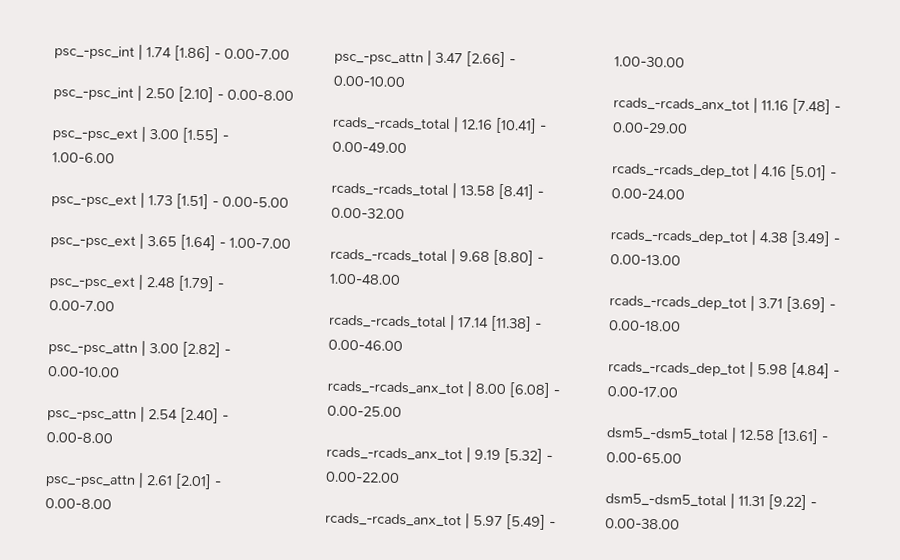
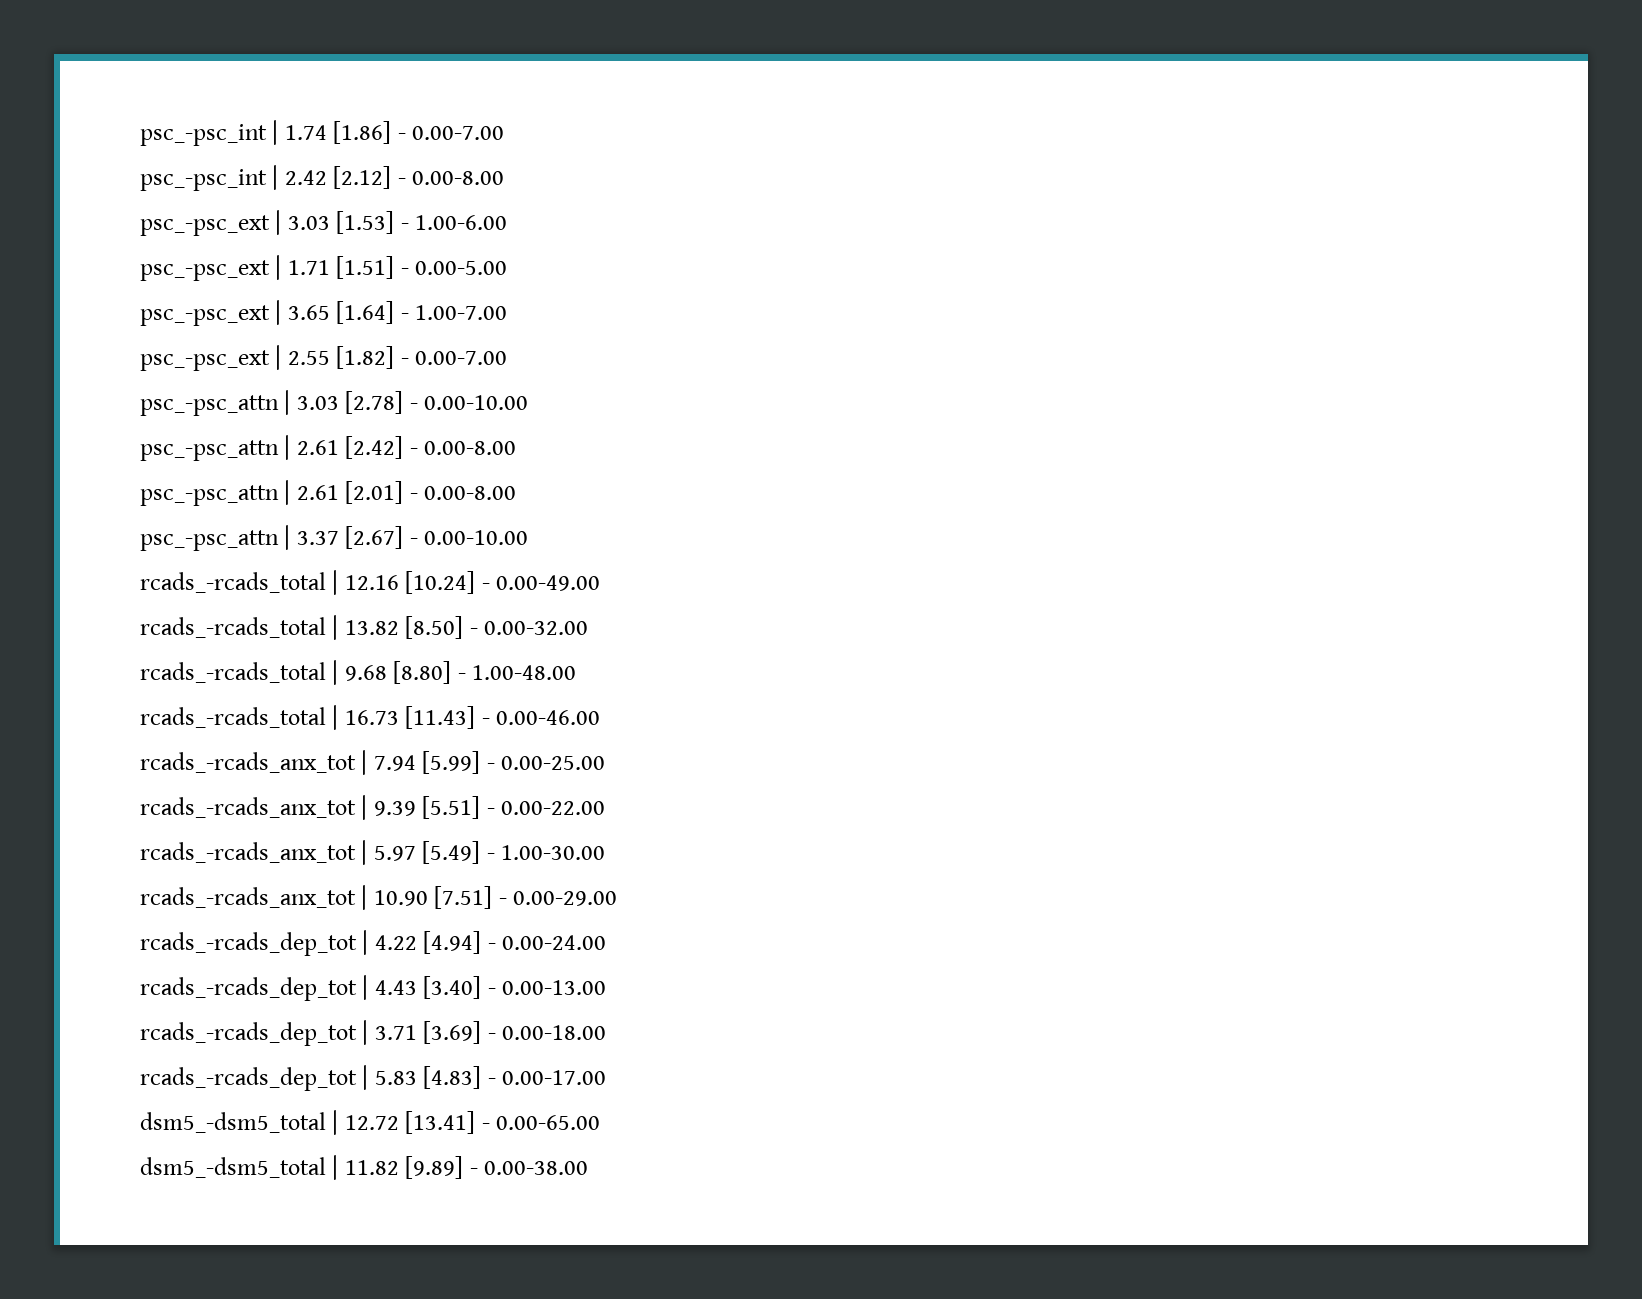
- psc_-psc_int | 2.50 [2.10] - 0.00-8.00
+ psc_-psc_int | 2.42 [2.12] - 0.00-8.00
- psc_-psc_ext | 3.00 [1.55] - 1.00-6.00
+ psc_-psc_ext | 3.03 [1.53] - 1.00-6.00
- psc_-psc_ext | 1.73 [1.51] - 0.00-5.00
+ psc_-psc_ext | 1.71 [1.51] - 0.00-5.00
- psc_-psc_ext | 2.48 [1.79] - 0.00-7.00
+ psc_-psc_ext | 2.55 [1.82] - 0.00-7.00
- psc_-psc_attn | 3.00 [2.82] - 0.00-10.00
+ psc_-psc_attn | 3.03 [2.78] - 0.00-10.00
- psc_-psc_attn | 2.54 [2.40] - 0.00-8.00
+ psc_-psc_attn | 2.61 [2.42] - 0.00-8.00
- psc_-psc_attn | 3.47 [2.66] - 0.00-10.00
+ psc_-psc_attn | 3.37 [2.67] - 0.00-10.00
- rcads_-rcads_total | 12.16 [10.41] - 0.00-49.00
+ rcads_-rcads_total | 12.16 [10.24] - 0.00-49.00
- rcads_-rcads_total | 13.58 [8.41] - 0.00-32.00
+ rcads_-rcads_total | 13.82 [8.50] - 0.00-32.00
- rcads_-rcads_total | 17.14 [11.38] - 0.00-46.00
+ rcads_-rcads_total | 16.73 [11.43] - 0.00-46.00
- rcads_-rcads_anx_tot | 8.00 [6.08] - 0.00-25.00
+ rcads_-rcads_anx_tot | 7.94 [5.99] - 0.00-25.00
- rcads_-rcads_anx_tot | 9.19 [5.32] - 0.00-22.00
+ rcads_-rcads_anx_tot | 9.39 [5.51] - 0.00-22.00
- rcads_-rcads_anx_tot | 11.16 [7.48] - 0.00-29.00
+ rcads_-rcads_anx_tot | 10.90 [7.51] - 0.00-29.00
- rcads_-rcads_dep_tot | 4.16 [5.01] - 0.00-24.00
+ rcads_-rcads_dep_tot | 4.22 [4.94] - 0.00-24.00
- rcads_-rcads_dep_tot | 4.38 [3.49] - 0.00-13.00
+ rcads_-rcads_dep_tot | 4.43 [3.40] - 0.00-13.00
- rcads_-rcads_dep_tot | 5.98 [4.84] - 0.00-17.00
+ rcads_-rcads_dep_tot | 5.83 [4.83] - 0.00-17.00
- dsm5_-dsm5_total | 12.58 [13.61] - 0.00-65.00
+ dsm5_-dsm5_total | 12.72 [13.41] - 0.00-65.00
- dsm5_-dsm5_total | 11.31 [9.22] - 0.00-38.00
+ dsm5_-dsm5_total | 11.82 [9.89] - 0.00-38.00

